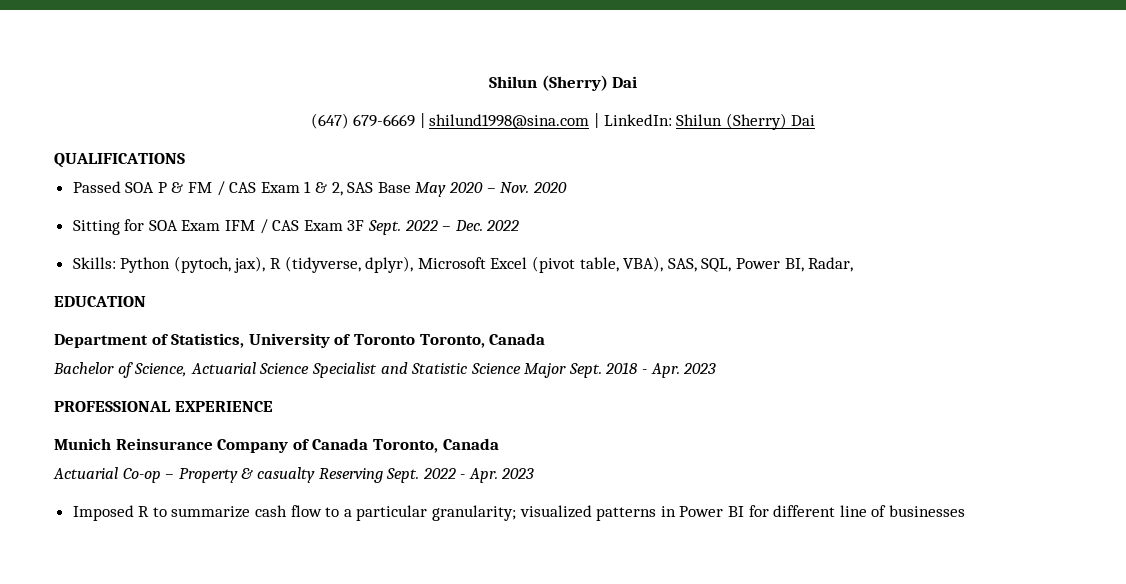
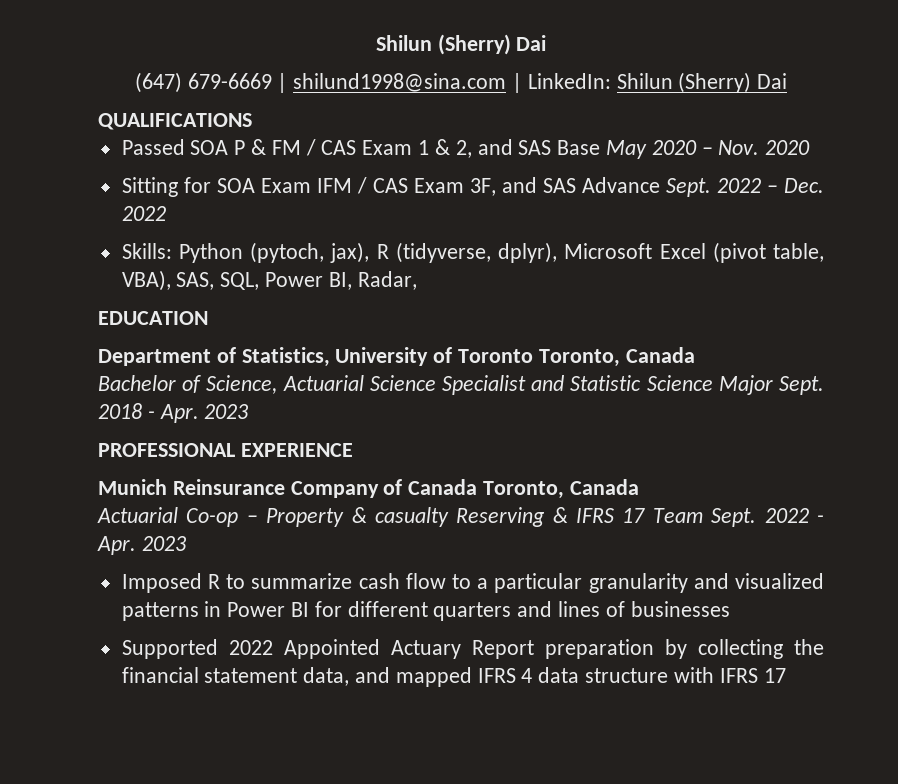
- Passed SOA P & FM / CAS Exam 1 & 2, SAS Base May 2020 – Nov. 2020
+ Passed SOA P & FM / CAS Exam 1 & 2, and SAS Base May 2020 – Nov. 2020
- Sitting for SOA Exam IFM / CAS Exam 3F Sept.
+ Sitting for SOA Exam IFM / CAS Exam 3F, and SAS Advance Sept.
- Actuarial Co-op – Property & casualty Reserving Sept.
+ Actuarial Co-op – Property & casualty Reserving & IFRS 17 Team Sept.
- Imposed R to summarize cash flow to a particular granularity; visualized patterns in Power BI for different line of businesses
+ Imposed R to summarize cash flow to a particular granularity and visualized patterns in Power BI for different quarters and lines of businesses
+ Supported 2022 Appointed Actuary Report preparation by collecting the financial statement data, and mapped IFRS 4 data structure with IFRS 17

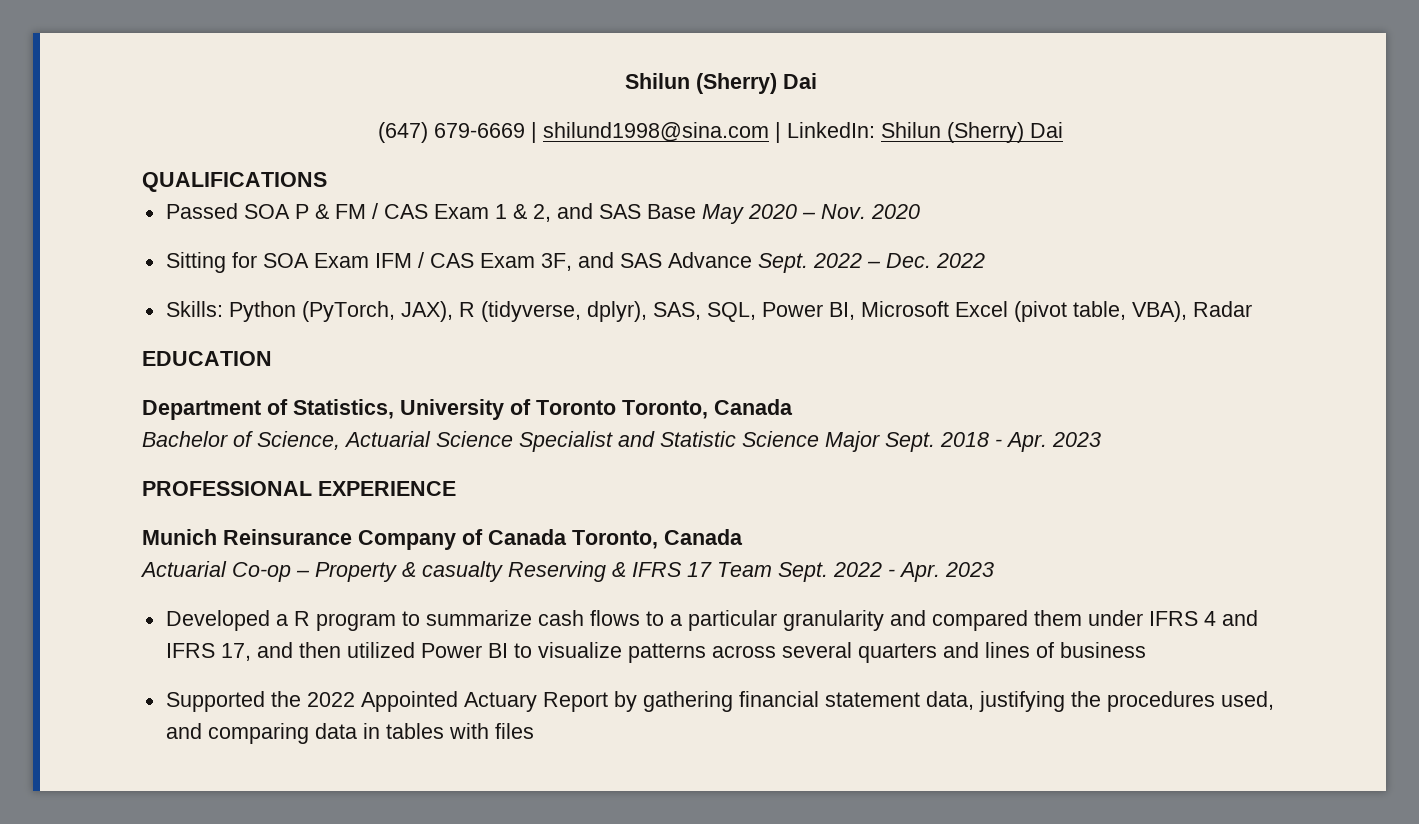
- Skills: Python (pytoch, jax), R (tidyverse, dplyr), Microsoft Excel (pivot table, VBA), SAS, SQL, Power BI, Radar,
+ Skills: Python (PyTorch, JAX), R (tidyverse, dplyr), SAS, SQL, Power BI, Microsoft Excel (pivot table, VBA), Radar
- Imposed R to summarize cash flow to a particular granularity and visualized patterns in Power BI for different quarters and lines of businesses
+ Developed a R program to summarize cash flows to a particular granularity and compared them under IFRS 4 and IFRS 17, and then utilized Power BI to visualize patterns across several quarters and lines of business
- Supported 2022 Appointed Actuary Report preparation by collecting the financial statement data, and mapped IFRS 4 data structure with IFRS 17
+ Supported the 2022 Appointed Actuary Report by gathering financial statement data, justifying the procedures used, and comparing data in tables with files

